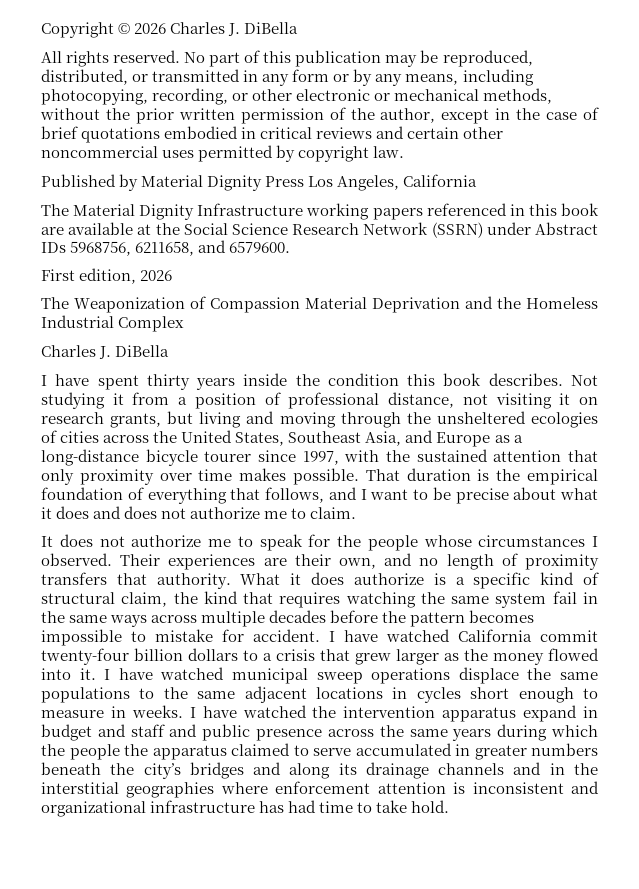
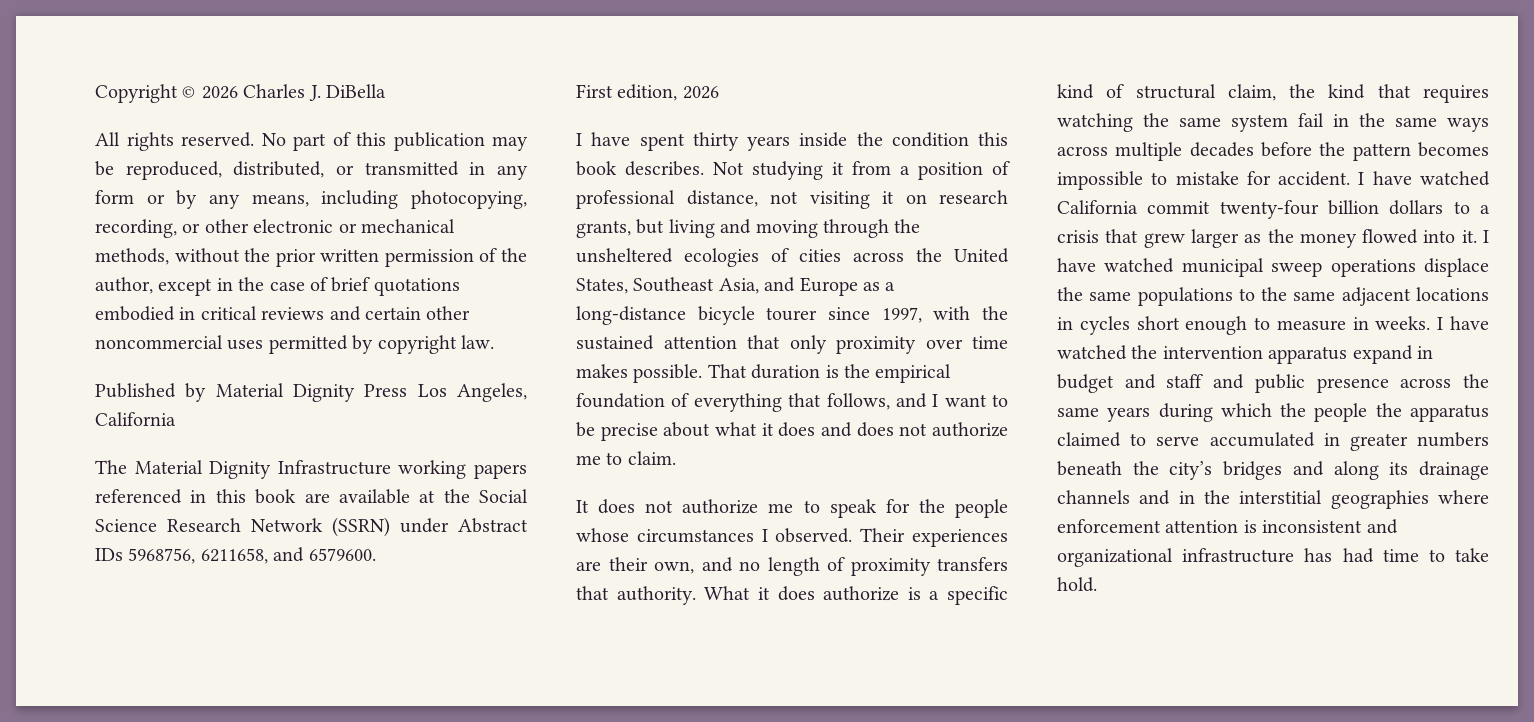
- The Weaponization of Compassion Material Deprivation and the Homeless Industrial Complex
- Charles J. DiBella

